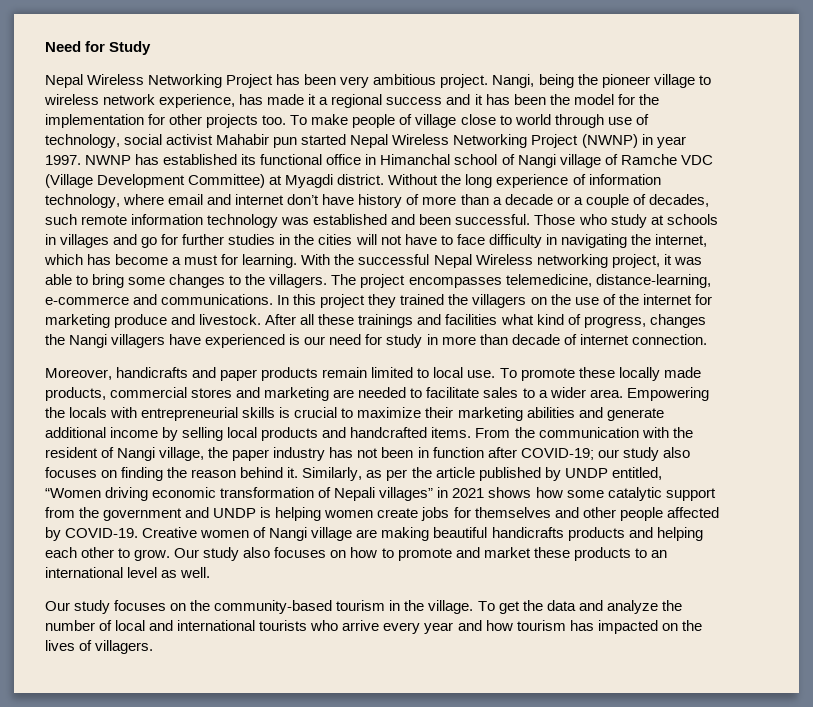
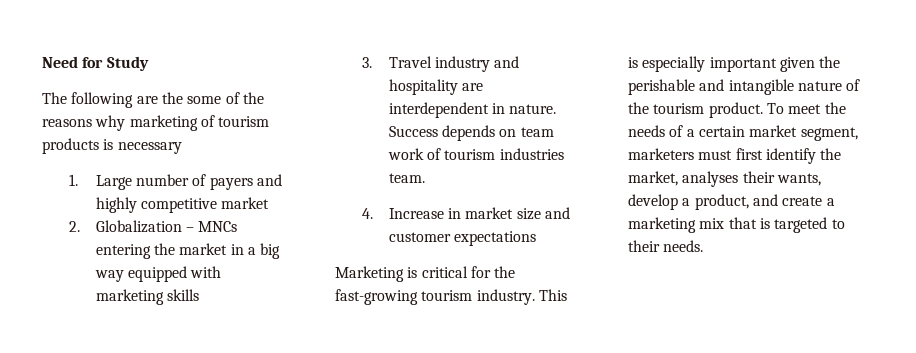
- Nepal Wireless Networking Project has been very ambitious project. Nangi, being the pioneer village to wireless network experience, has made it a regional success and it has been the model for the implementation for other projects too. To make people of village close to world through use of technology, social activist Mahabir pun started Nepal Wireless Networking Project (NWNP) in year 1997. NWNP has established its functional office in Himanchal school of Nangi village of Ramche VDC (Village Development Committee) at Myagdi district. Without the long experience of information technology, where email and internet don’t have history of more than a decade or a couple of decades, such remote information technology was established and been successful. Those who study at schools in villages and go for further studies in the cities will not have to face difficulty in navigating the internet, which has become a must for learning. With the successful Nepal Wireless networking project, it was able to bring some changes to the villagers. The project encompasses telemedicine, distance-learning, e-commerce and communications. In this project they trained the villagers on the use of the internet for marketing produce and livestock. After all these trainings and facilities what kind of progress, changes the Nangi villagers have experienced is our need for study in more than decade of internet connection.
- Moreover, handicrafts and paper products remain limited to local use. To promote these locally made products, commercial stores and marketing are needed to facilitate sales to a wider area. Empowering the locals with entrepreneurial skills is crucial to maximize their marketing abilities and generate additional income by selling local products and handcrafted items. From the communication with the resident of Nangi village, the paper industry has not been in function after COVID-19; our study also focuses on finding the reason behind it. Similarly, as per the article published by UNDP entitled, “Women driving economic transformation of Nepali villages” in 2021 shows how some catalytic support from the government and UNDP is helping women create jobs for themselves and other people affected by COVID-19. Creative women of Nangi village are making beautiful handicrafts products and helping each other to grow. Our study also focuses on how to promote and market these products to an international level as well.
- Our study focuses on the community-based tourism in the village. To get the data and analyze the number of local and international tourists who arrive every year and how tourism has impacted on the lives of villagers.
+ The following are the some of the reasons why marketing of tourism products is necessary
+ 1. Large number of payers and highly competitive market
+ 2. Globalization – MNCs entering the market in a big way equipped with marketing skills
+ 3. Travel industry and hospitality are interdependent in nature. Success depends on team work of tourism industries team.
+ 4. Increase in market size and customer expectations
+ Marketing is critical for the fast-growing tourism industry. This is especially important given the perishable and intangible nature of the tourism product. To meet the needs of a certain market segment, marketers must first identify the market, analyses their wants, develop a product, and create a marketing mix that is targeted to their needs.

